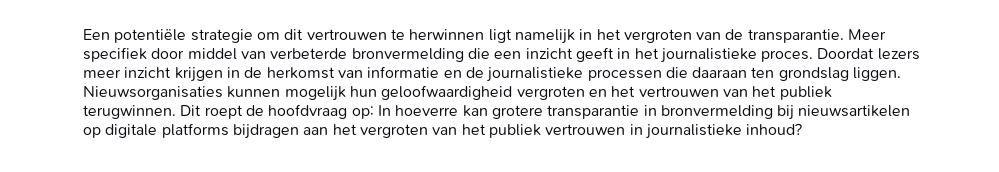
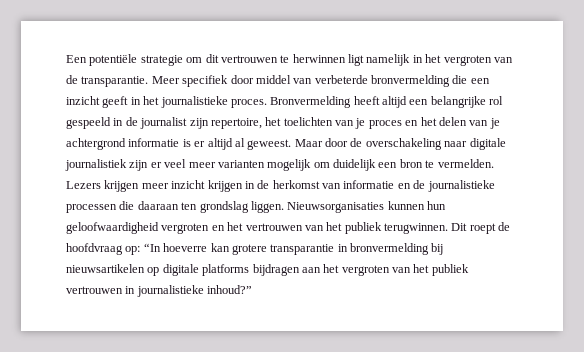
- Doordat lezers meer inzicht krijgen in de herkomst van informatie en de journalistieke processen die daaraan ten grondslag liggen.
+ Bronvermelding heeft altijd een belangrijke rol gespeeld in de journalist zijn repertoire, het toelichten van je proces en het delen van je achtergrond informatie is er altijd al geweest. Maar door de overschakeling naar digitale journalistiek zijn er veel meer varianten mogelijk om duidelijk een bron te vermelden. Lezers krijgen meer inzicht krijgen in de herkomst van informatie en de journalistieke processen die daaraan ten grondslag liggen.
- Nieuwsorganisaties kunnen mogelijk hun geloofwaardigheid vergroten en het vertrouwen van het publiek terugwinnen.
+ Nieuwsorganisaties kunnen hun geloofwaardigheid vergroten en het vertrouwen van het publiek terugwinnen.
- Dit roept de hoofdvraag op: In hoeverre kan grotere transparantie in bronvermelding bij nieuwsartikelen op digitale platforms bijdragen aan het vergroten van het publiek vertrouwen in journalistieke inhoud?
+ Dit roept de hoofdvraag op: “In hoeverre kan grotere transparantie in bronvermelding bij nieuwsartikelen op digitale platforms bijdragen aan het vergroten van het publiek vertrouwen in journalistieke inhoud?”

